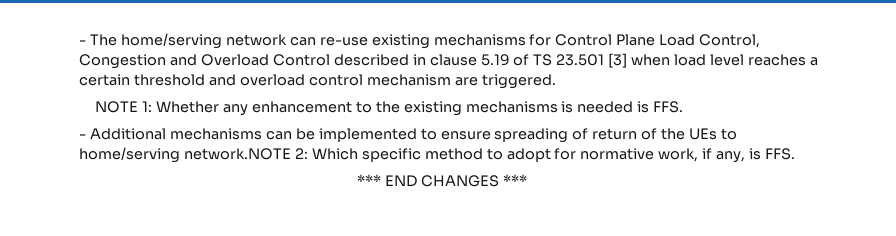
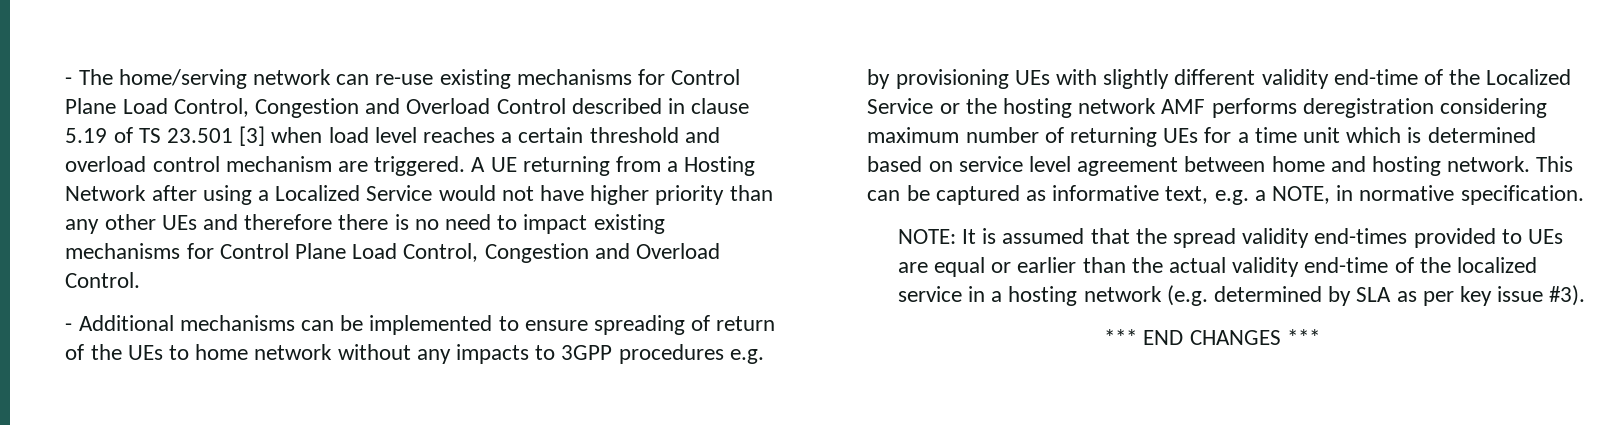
- - The home/serving network can re-use existing mechanisms for Control Plane Load Control, Congestion and Overload Control described in clause 5.19 of TS 23.501 [3] when load level reaches a certain threshold and overload control mechanism are triggered.
- NOTE 1: Whether any enhancement to the existing mechanisms is needed is FFS.
+ - The home/serving network can re-use existing mechanisms for Control Plane Load Control, Congestion and Overload Control described in clause 5.19 of TS 23.501 [3] when load level reaches a certain threshold and overload control mechanism are triggered. A UE returning from a Hosting Network after using a Localized Service would not have higher priority than any other UEs and therefore there is no need to impact existing mechanisms for Control Plane Load Control, Congestion and Overload Control.
- - Additional mechanisms can be implemented to ensure spreading of return of the UEs to home/serving network.NOTE 2: Which specific method to adopt for normative work, if any, is FFS.
+ - Additional mechanisms can be implemented to ensure spreading of return of the UEs to home network without any impacts to 3GPP procedures e.g. by provisioning UEs with slightly different validity end-time of the Localized Service or the hosting network AMF performs deregistration considering maximum number of returning UEs for a time unit which is determined based on service level agreement between home and hosting network. This can be captured as informative text, e.g. a NOTE, in normative specification.
+ NOTE: It is assumed that the spread validity end-times provided to UEs are equal or earlier than the actual validity end-time of the localized service in a hosting network (e.g. determined by SLA as per key issue #3).

